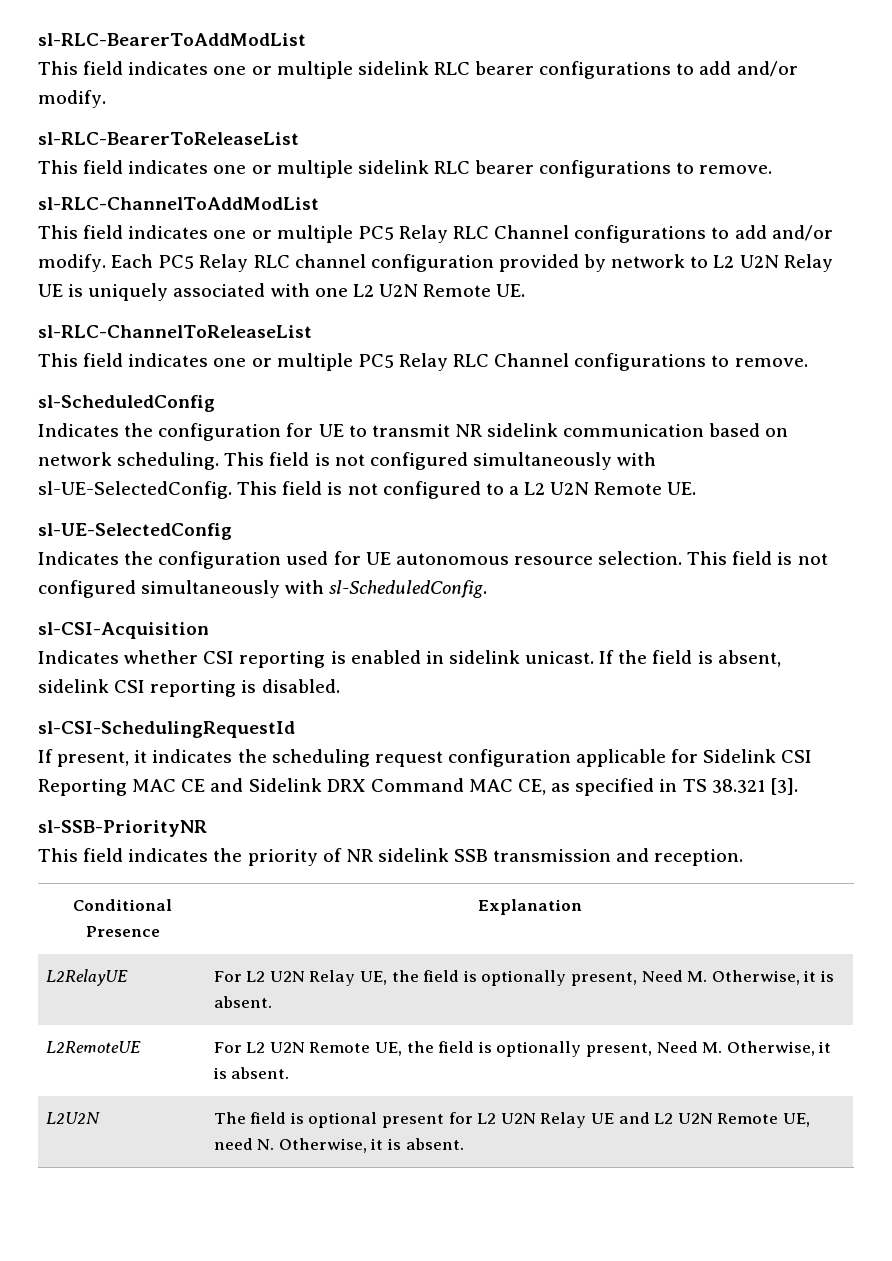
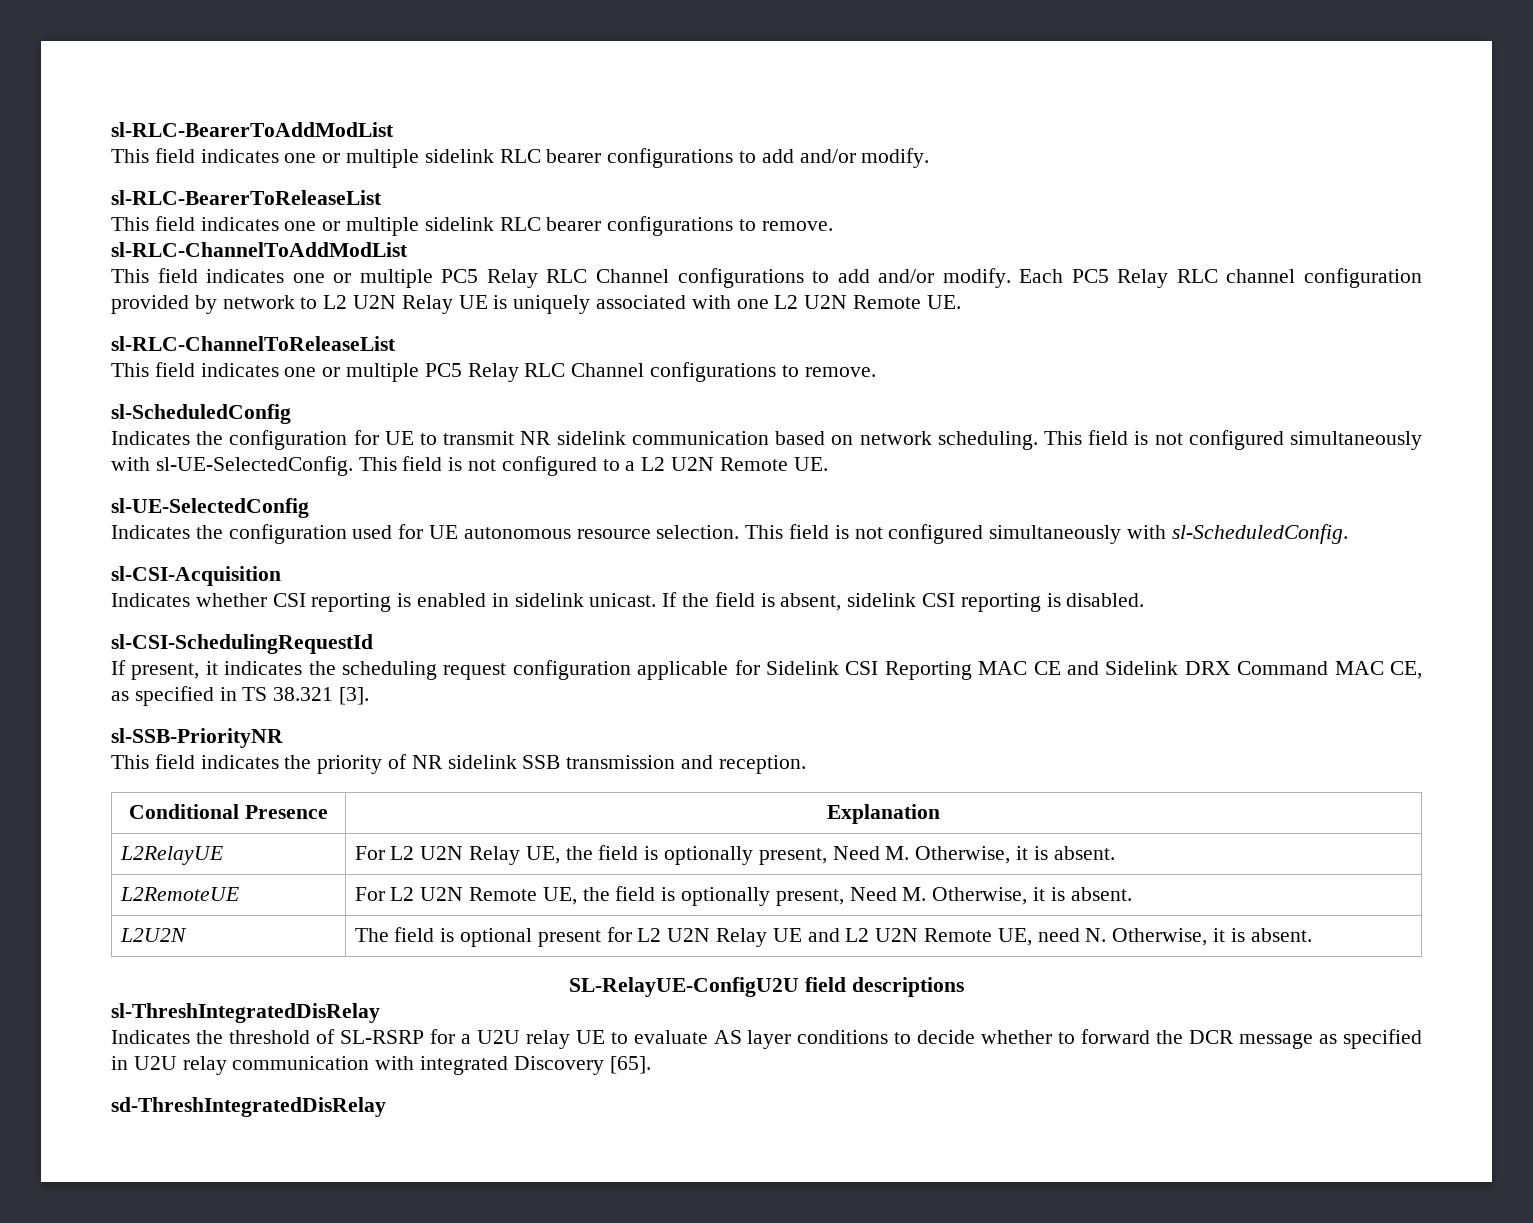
+ SL-RelayUE-ConfigU2U field descriptions
+ sl-ThreshIntegratedDisRelay
+ Indicates the threshold of SL-RSRP for a U2U relay UE to evaluate AS layer conditions to decide whether to forward the DCR message as specified in U2U relay communication with integrated Discovery [65].
+ sd-ThreshIntegratedDisRelay

